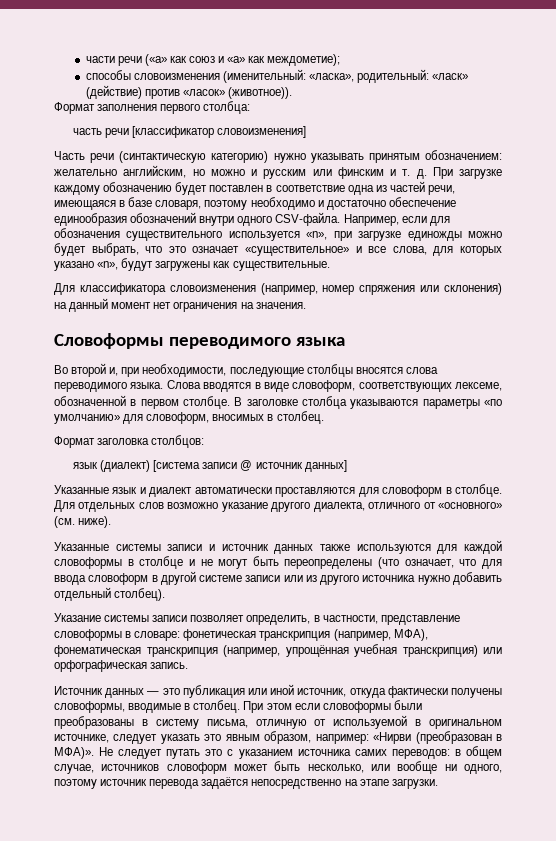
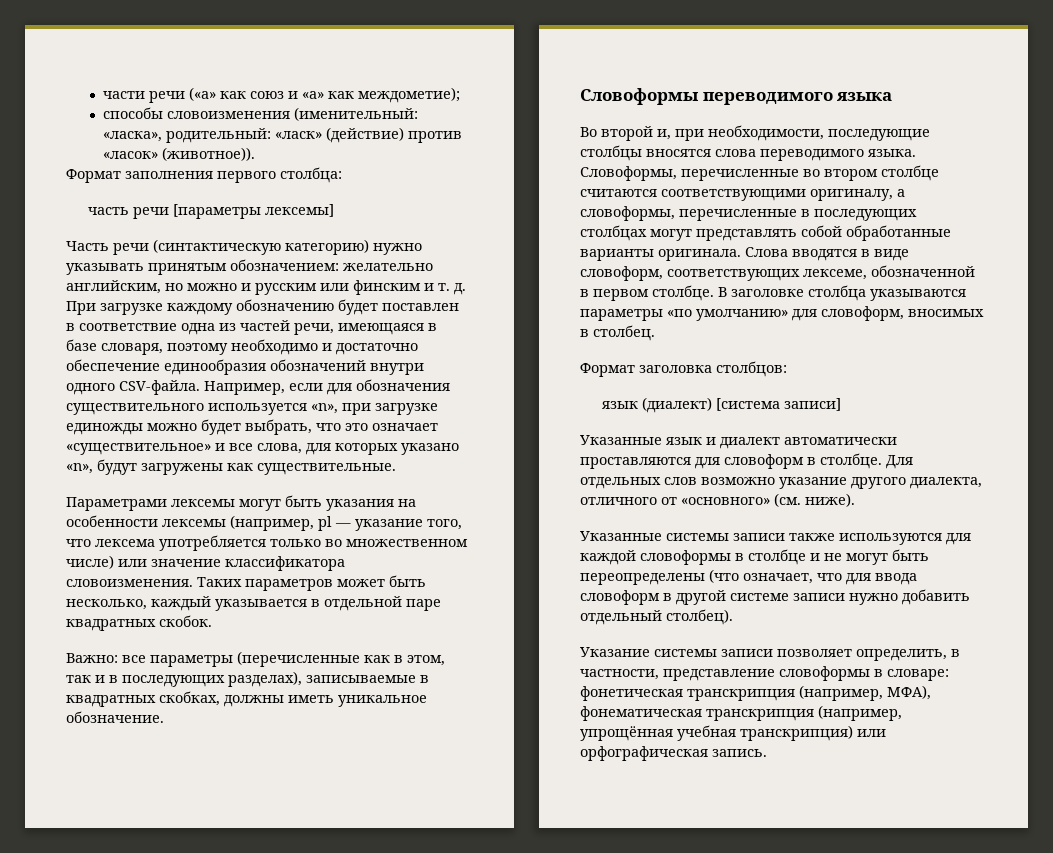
- часть речи [классификатор словоизменения]
+ часть речи [параметры лексемы]
- Для классификатора словоизменения (например, номер спряжения или склонения) на данный момент нет ограничения на значения.
+ Параметрами лексемы могут быть указания на особенности лексемы (например, pl — указание того, что лексема употребляется только во множественном числе) или значение классификатора словоизменения. Таких параметров может быть несколько, каждый указывается в отдельной паре квадратных скобок.
+ Важно: все параметры (перечисленные как в этом, так и в последующих разделах), записываемые в квадратных скобках, должны иметь уникальное обозначение.
+ Словоформы, перечисленные во втором столбце считаются соответствующими оригиналу, а словоформы, перечисленные в последующих столбцах могут представлять собой обработанные варианты оригинала.
- язык (диалект) [система записи @ источник данных]
+ язык (диалект) [система записи]
- Указанные системы записи и источник данных также используются для каждой словоформы в столбце и не могут быть переопределены (что означает, что для ввода словоформ в другой системе записи или из другого источника нужно добавить отдельный столбец).
+ Указанные системы записи также используются для каждой словоформы в столбце и не могут быть переопределены (что означает, что для ввода словоформ в другой системе записи нужно добавить отдельный столбец).
- Источник данных — это публикация или иной источник, откуда фактически получены словоформы, вводимые в столбец. При этом если словоформы были преобразованы в систему письма, отличную от используемой в оригинальном источнике, следует указать это явным образом, например: «Нирви (преобразован в МФА)». Не следует путать это с указанием источника самих переводов: в общем случае, источников словоформ может быть несколько, или вообще ни одного, поэтому источник перевода задаётся непосредственно на этапе загрузки.

